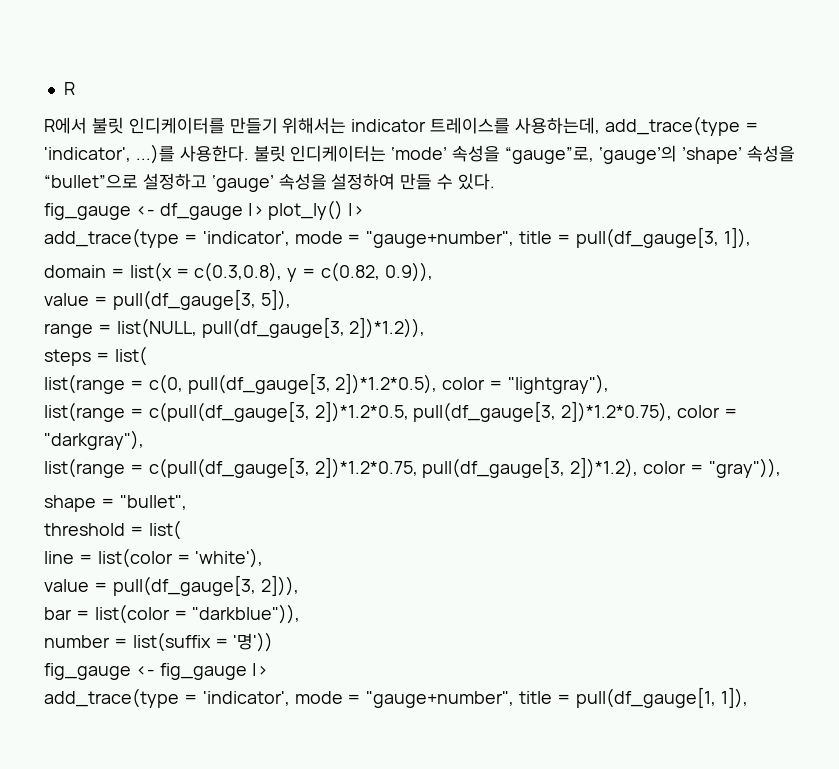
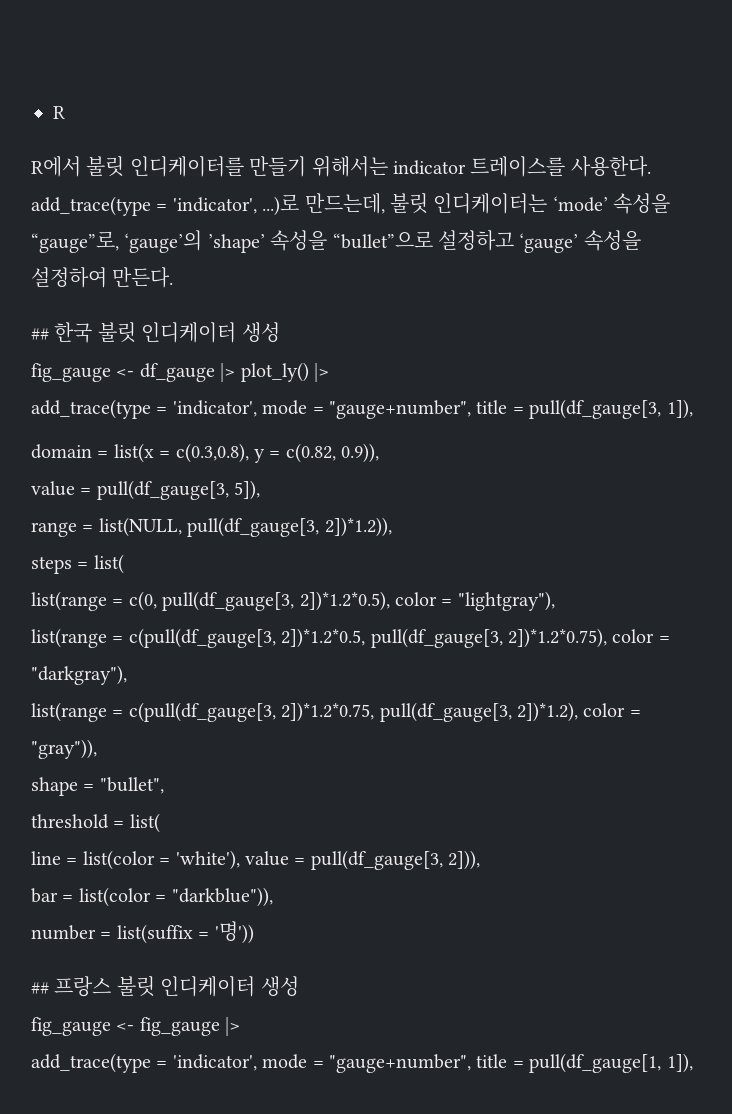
- R에서 불릿 인디케이터를 만들기 위해서는 indicator 트레이스를 사용하는데, add_trace(type = 'indicator', ...)를 사용한다. 불릿 인디케이터는 ‘mode’ 속성을 “gauge”로, ‘gauge’의 ’shape’ 속성을 “bullet”으로 설정하고 ‘gauge’ 속성을 설정하여 만들 수 있다.
+ R에서 불릿 인디케이터를 만들기 위해서는 indicator 트레이스를 사용한다. add_trace(type = 'indicator', ...)로 만드는데, 불릿 인디케이터는 ‘mode’ 속성을 “gauge”로, ‘gauge’의 ’shape’ 속성을 “bullet”으로 설정하고 ‘gauge’ 속성을 설정하여 만든다.
+ ## 한국 불릿 인디케이터 생성
- line = list(color = 'white'),
- value = pull(df_gauge[3, 2])),
+ line = list(color = 'white'), value = pull(df_gauge[3, 2])),
+ ## 프랑스 불릿 인디케이터 생성

